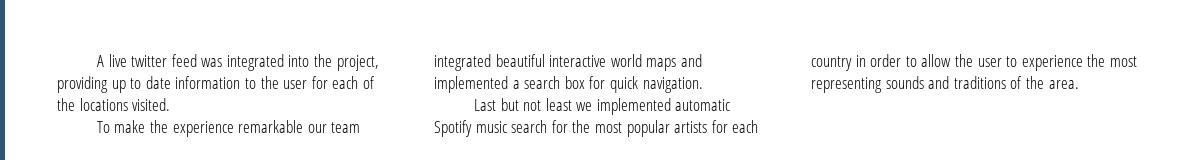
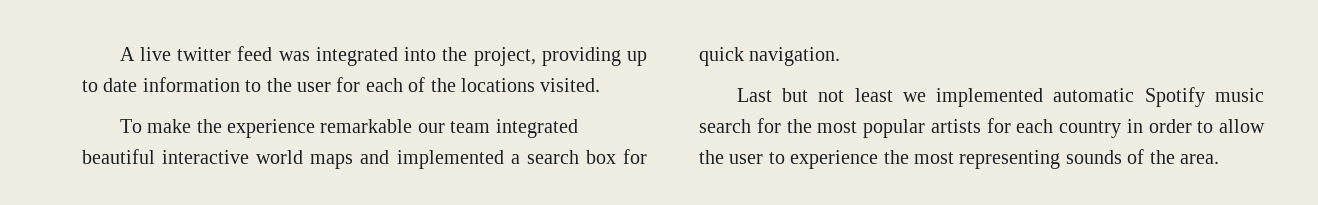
- Last but not least we implemented automatic Spotify music search for the most popular artists for each country in order to allow the user to experience the most representing sounds and traditions of the area.
+ Last but not least we implemented automatic Spotify music search for the most popular artists for each country in order to allow the user to experience the most representing sounds of the area.

